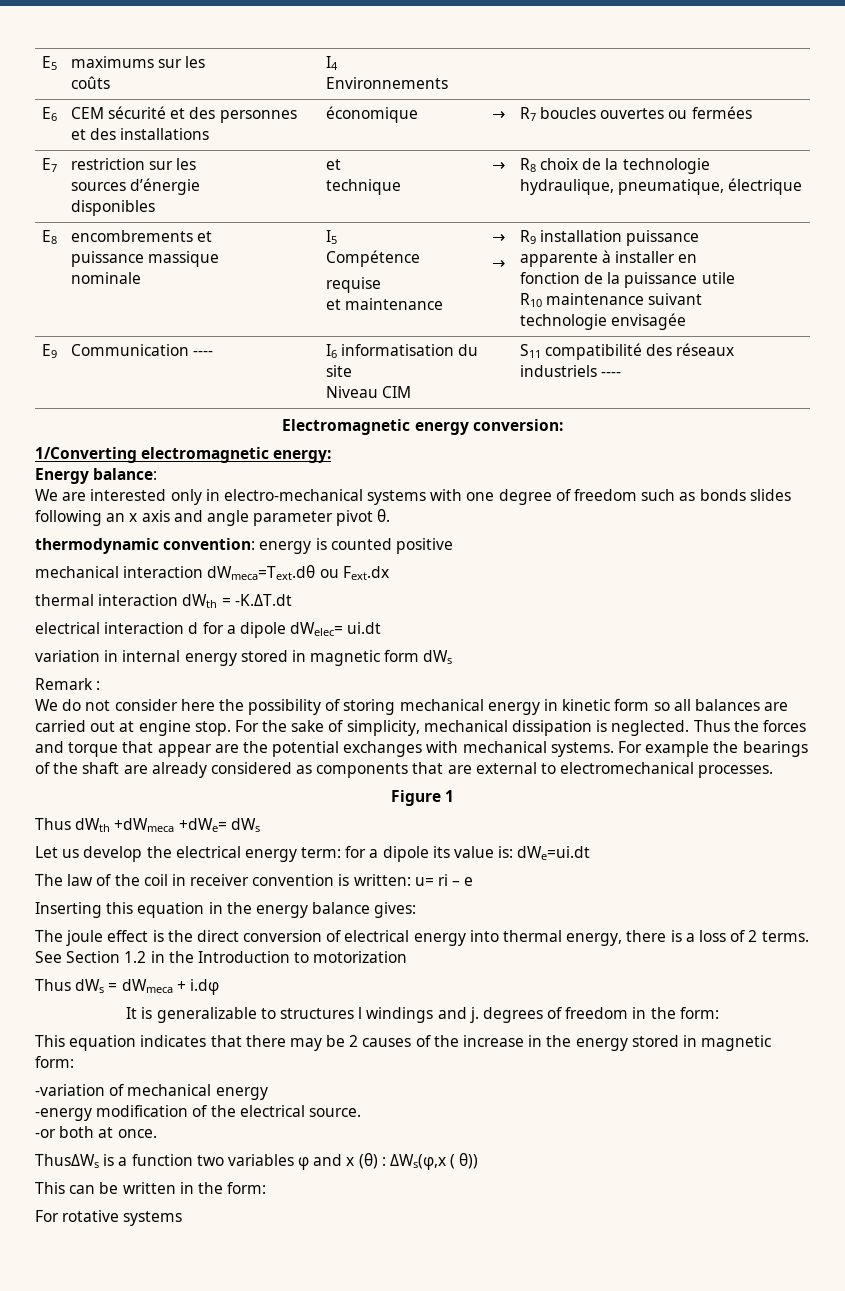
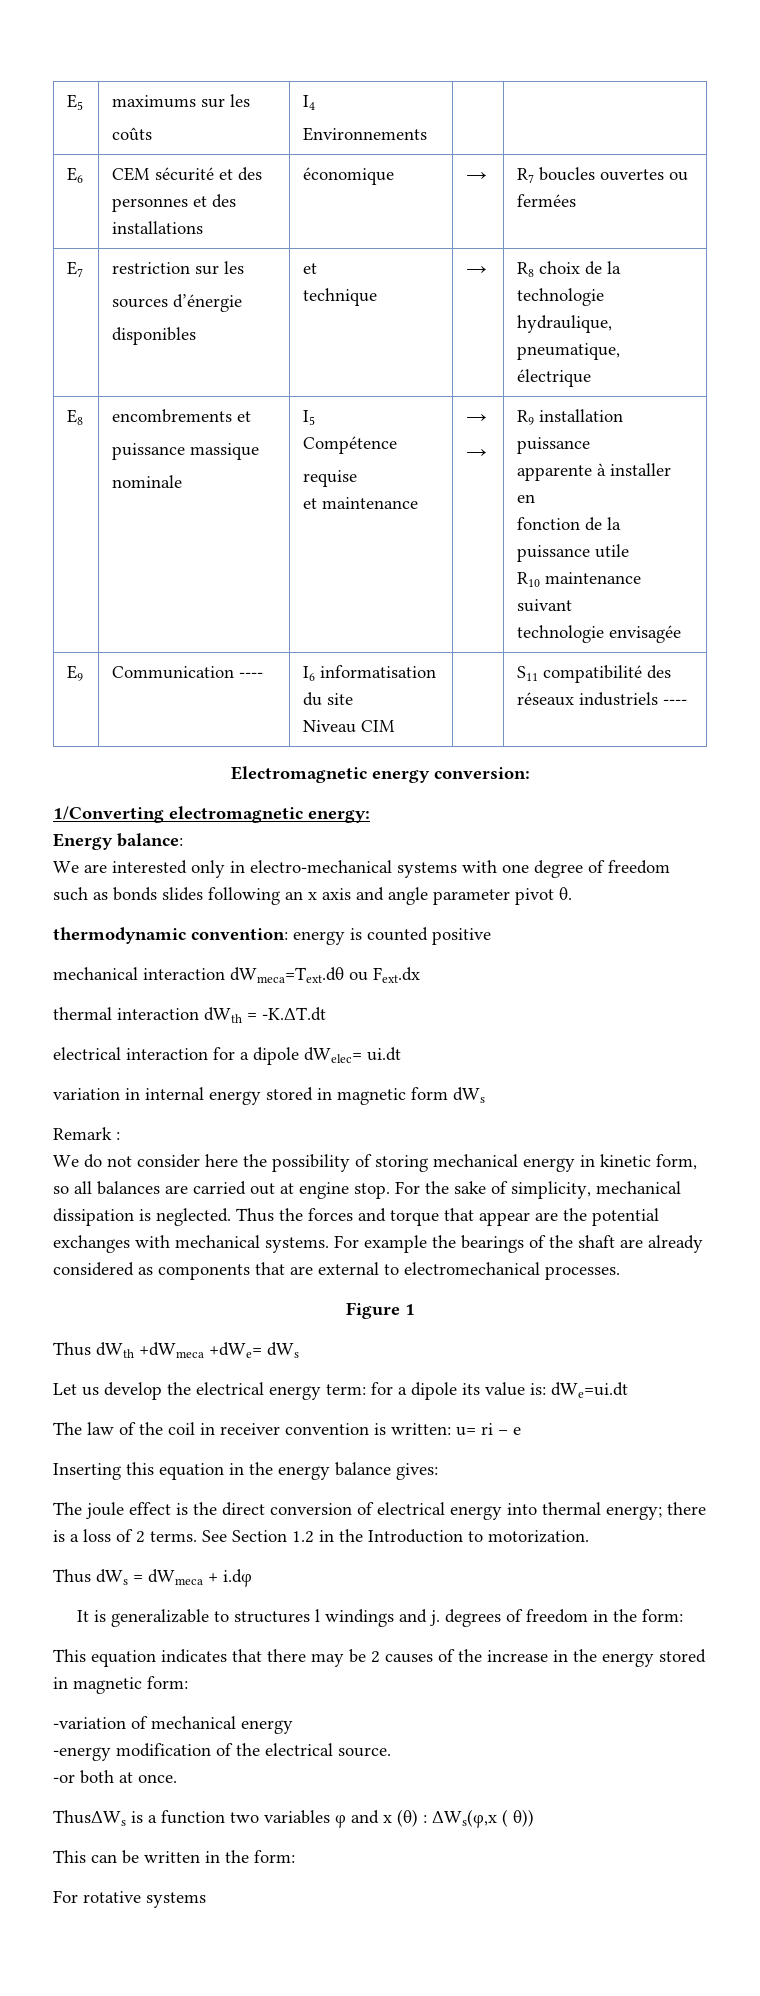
- electrical interaction d for a dipole dWelec= ui.dt
+ electrical interaction for a dipole dWelec= ui.dt
- We do not consider here the possibility of storing mechanical energy in kinetic form so all balances are carried out at engine stop.
+ We do not consider here the possibility of storing mechanical energy in kinetic form, so all balances are carried out at engine stop.
- The joule effect is the direct conversion of electrical energy into thermal energy, there is a loss of 2 terms.
+ The joule effect is the direct conversion of electrical energy into thermal energy; there is a loss of 2 terms.
- See Section 1.2 in the Introduction to motorization
+ See Section 1.2 in the Introduction to motorization.

